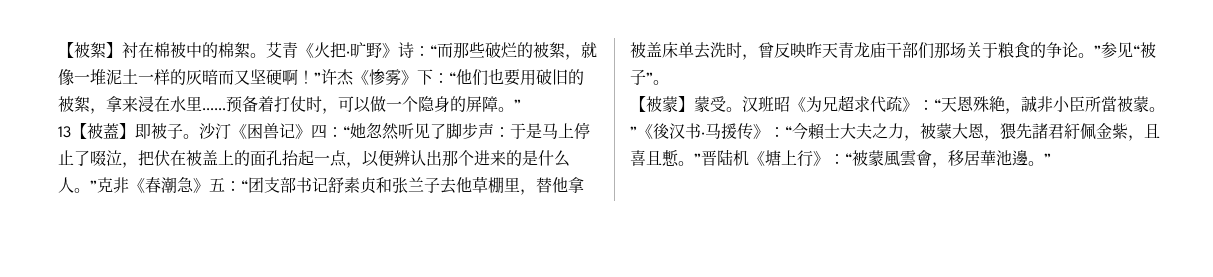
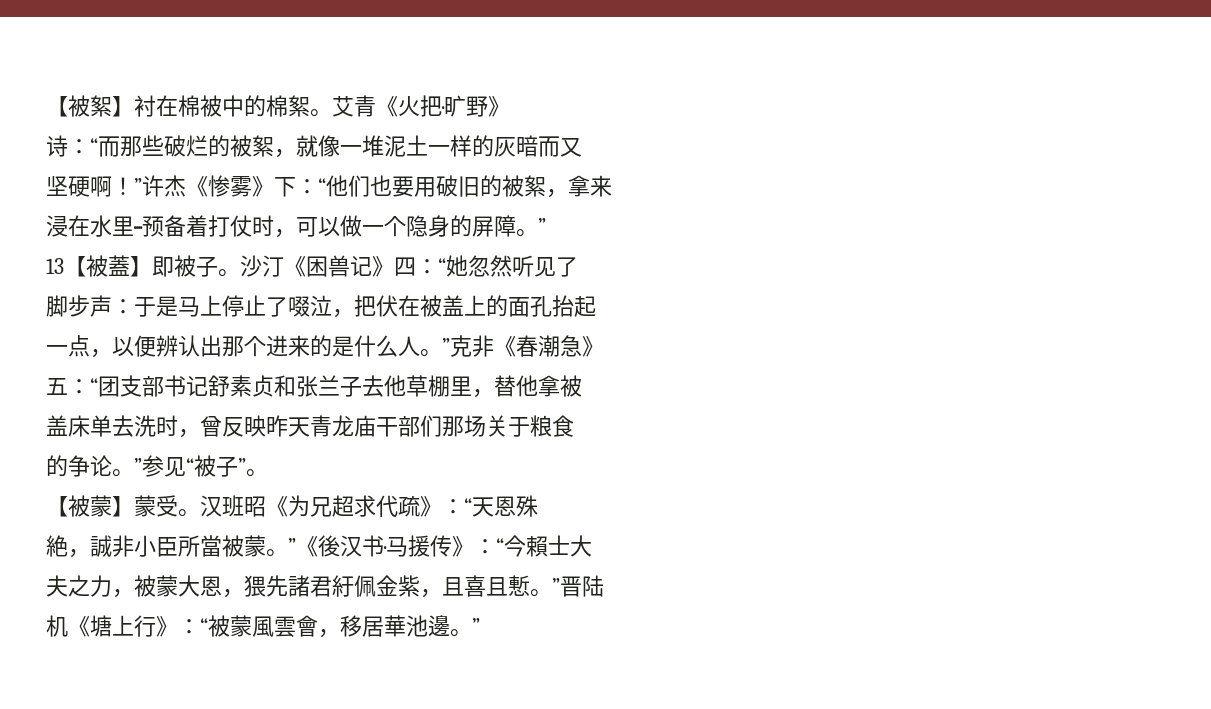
- 艾青《火把·旷野》诗：“而那些破烂的被絮，就像一堆泥土一样的灰暗而又坚硬啊！”许杰《惨雾》下：“他们也要用破旧的被絮，拿来浸在水里……预备着打仗时，可以做一个隐身的屏障。”
+ 艾青《火把·旷野》
+ 诗：“而那些破烂的被絮，就像一堆泥土一样的灰暗而又
+ 坚硬啊！”许杰《惨雾》下：“他们也要用破旧的被絮，拿来
+ 浸在水里····预备着打仗时，可以做一个隐身的屏障。”
- “她忽然听见了脚步声：
+ “她忽然听见了
+ 脚步声：
- 于是马上停止了啜泣，把伏在被盖上的面孔抬起一点，以便辨认出那个进来的是什么人。”克非《春潮急》五：
+ 于是马上停止了啜泣，把伏在被盖上的面孔抬起
+ 一点，以便辨认出那个进来的是什么人。”克非《春潮急》
+ 五：
- “团支部书记舒素贞和张兰子去他草棚里，替他拿被盖床单去洗时，曾反映昨天青龙庙干部们那场关于粮食的争论。”参见“被子”。
+ “团支部书记舒素贞和张兰子去他草棚里，替他拿被
+ 盖床单去洗时，曾反映昨天青龙庙干部们那场关于粮食
+ 的争论。”参见“被子”。
- 汉班昭《为兄超求代疏》：“天恩殊絶，誠非小臣所當被蒙。”《後汉书·马援传》：“今賴士大夫之力，被蒙大恩，猥先諸君紆佩金紫，且喜且慙。”晋陆机《塘上行》：“被蒙風雲會，移居華池邊。”
+ 汉班昭《为兄超求代疏》：“天恩殊
+ 絶，誠非小臣所當被蒙。”《後汉书·马援传》：“今賴士大
+ 夫之力，被蒙大恩，猥先諸君紆佩金紫，且喜且慙。”晋陆
+ 机《塘上行》：“被蒙風雲會，移居華池邊。”

